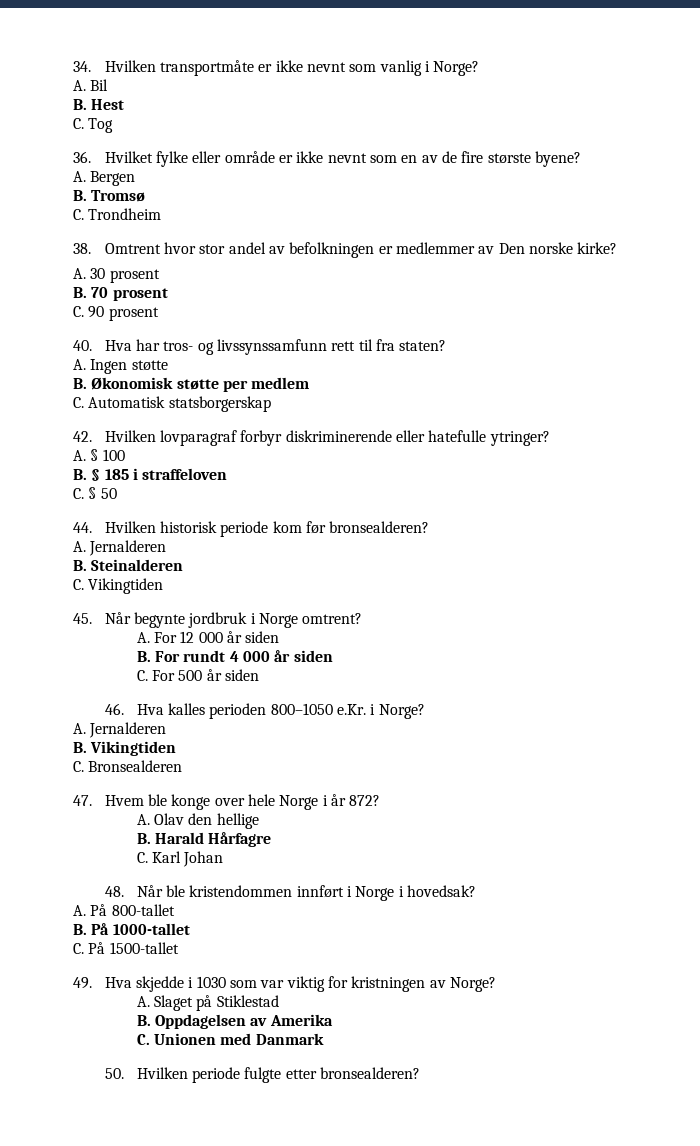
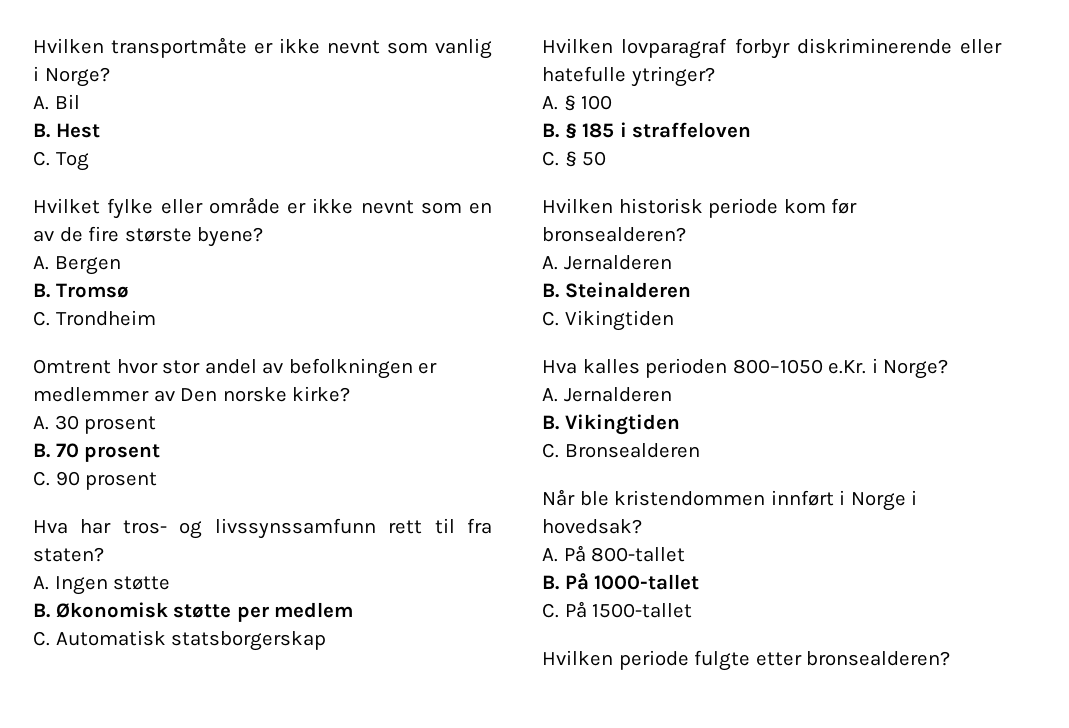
- 34. Hvilken transportmåte er ikke nevnt som vanlig i Norge?
+ Hvilken transportmåte er ikke nevnt som vanlig i Norge?
- 36. Hvilket fylke eller område er ikke nevnt som en av de fire største byene?
+ Hvilket fylke eller område er ikke nevnt som en av de fire største byene?
- 38. Omtrent hvor stor andel av befolkningen er medlemmer av Den norske kirke?
+ Omtrent hvor stor andel av befolkningen er medlemmer av Den norske kirke?
- 40. Hva har tros- og livssynssamfunn rett til fra staten?
+ Hva har tros- og livssynssamfunn rett til fra staten?
- 42. Hvilken lovparagraf forbyr diskriminerende eller hatefulle ytringer?
+ Hvilken lovparagraf forbyr diskriminerende eller hatefulle ytringer?
- 44. Hvilken historisk periode kom før bronsealderen?
+ Hvilken historisk periode kom før bronsealderen?
- 45. Når begynte jordbruk i Norge omtrent?
- A. For 12 000 år siden
- B. For rundt 4 000 år siden
- C. For 500 år siden
- 46. Hva kalles perioden 800–1050 e.Kr. i Norge?
+ Hva kalles perioden 800–1050 e.Kr. i Norge?
- 47. Hvem ble konge over hele Norge i år 872?
- A. Olav den hellige
- B. Harald Hårfagre
- C. Karl Johan
- 48. Når ble kristendommen innført i Norge i hovedsak?
+ Når ble kristendommen innført i Norge i hovedsak?
- 49. Hva skjedde i 1030 som var viktig for kristningen av Norge?
- A. Slaget på Stiklestad
- B. Oppdagelsen av Amerika
- C. Unionen med Danmark
- 50. Hvilken periode fulgte etter bronsealderen?
+ Hvilken periode fulgte etter bronsealderen?

